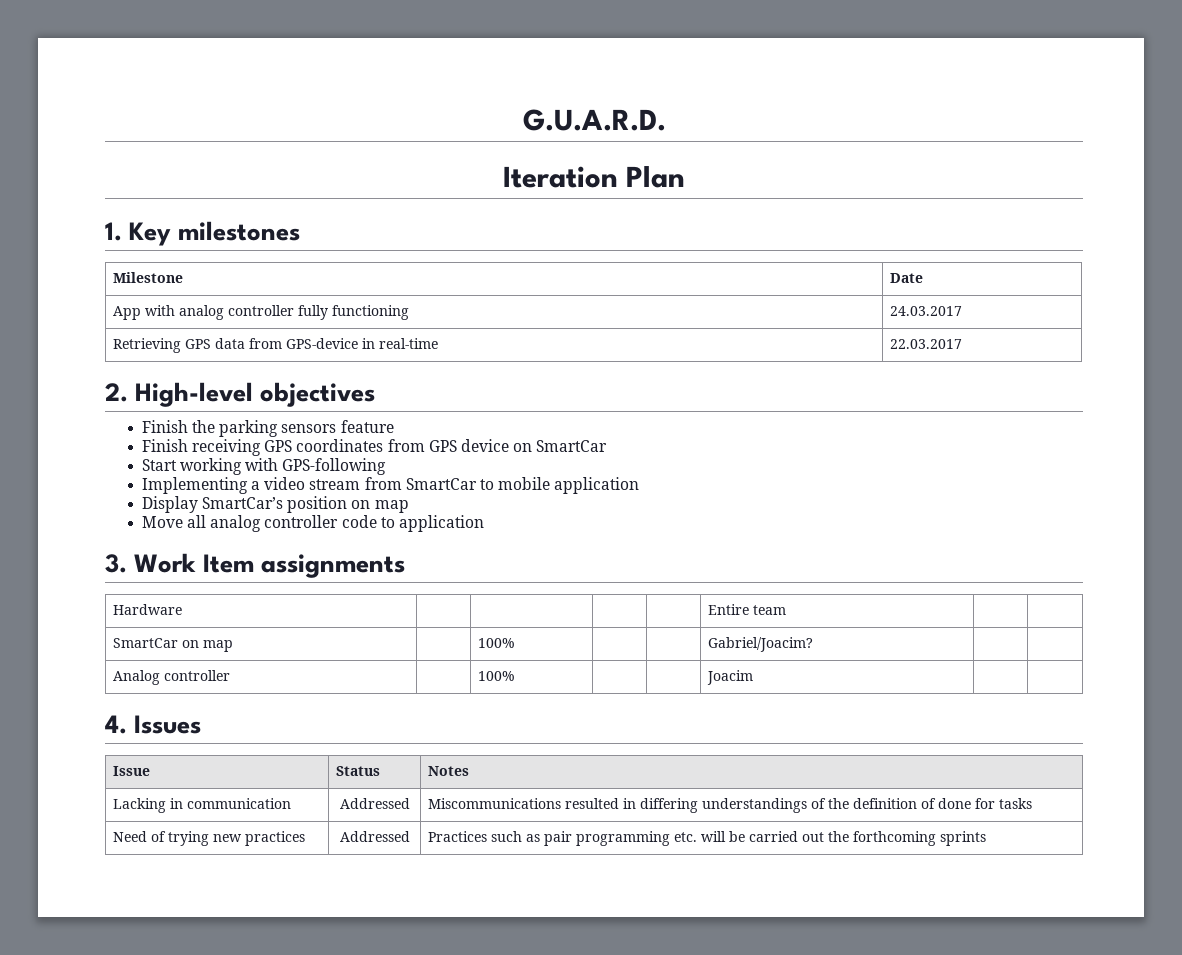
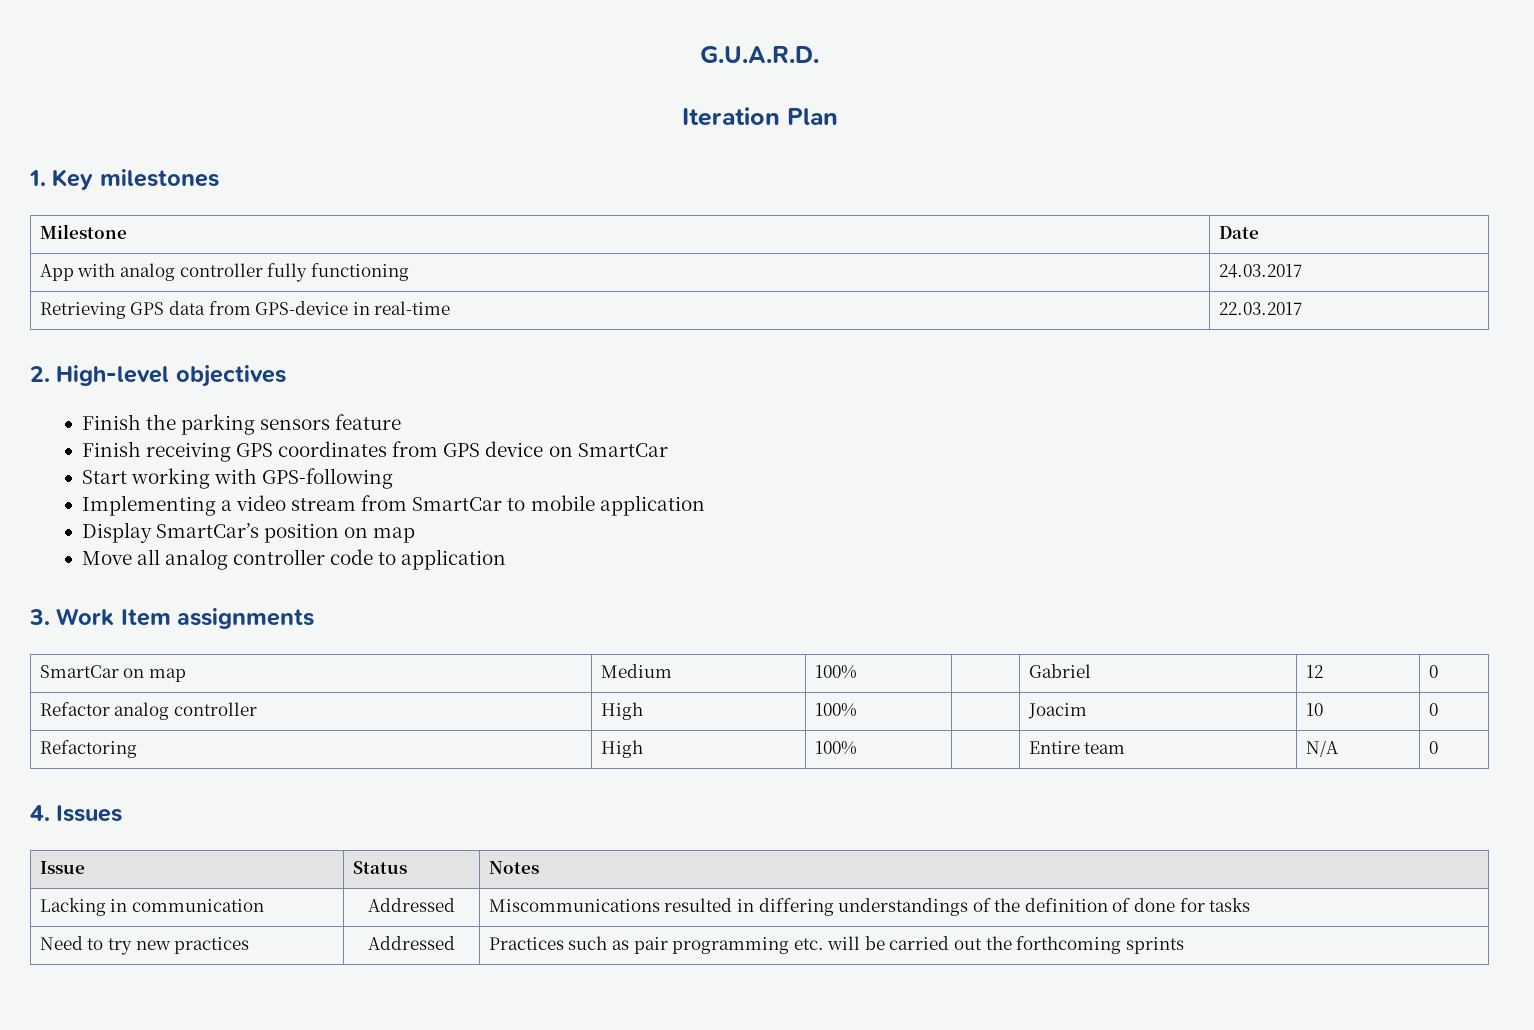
- Hardware | | | | | Entire team | |
- SmartCar on map | | 100% | | | Gabriel/Joacim? | |
- Analog controller | | 100% | | | Joacim | |
+ SmartCar on map | Medium | 100% | | Gabriel | 12 | 0
+ Refactor analog controller | High | 100% | | Joacim | 10 | 0
+ Refactoring | High | 100% | | Entire team | N/A | 0
- Need of trying new practices | Addressed | Practices such as pair programming etc. will be carried out the forthcoming sprints
+ Need to try new practices | Addressed | Practices such as pair programming etc. will be carried out the forthcoming sprints

